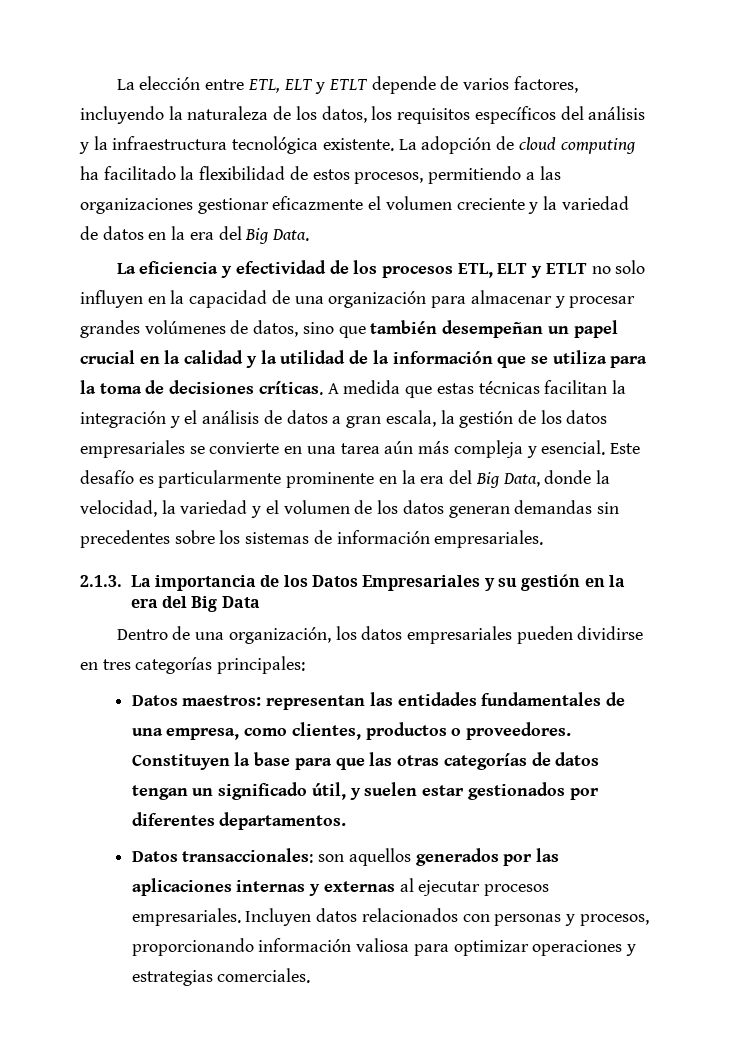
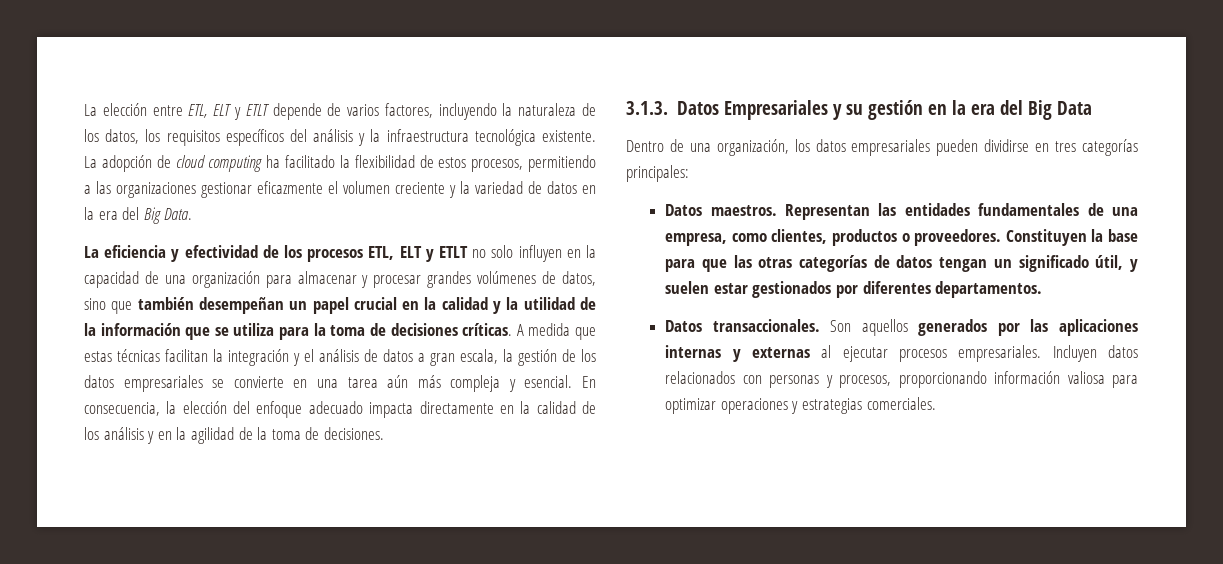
- Este desafío es particularmente prominente en la era del Big Data, donde la velocidad, la variedad y el volumen de los datos generan demandas sin precedentes sobre los sistemas de información empresariales.
- 2.1.3. La importancia de los Datos Empresariales y su gestión en la era del Big Data
+ En consecuencia, la elección del enfoque adecuado impacta directamente en la calidad de los análisis y en la agilidad de la toma de decisiones.
+ 3.1.3. Datos Empresariales y su gestión en la era del Big Data
- Datos maestros: representan las entidades fundamentales de una empresa, como clientes, productos o proveedores.
+ Datos maestros. Representan las entidades fundamentales de una empresa, como clientes, productos o proveedores.
- Datos transaccionales: son aquellos generados por las aplicaciones internas y externas al ejecutar procesos empresariales.
+ Datos transaccionales. Son aquellos generados por las aplicaciones internas y externas al ejecutar procesos empresariales.

